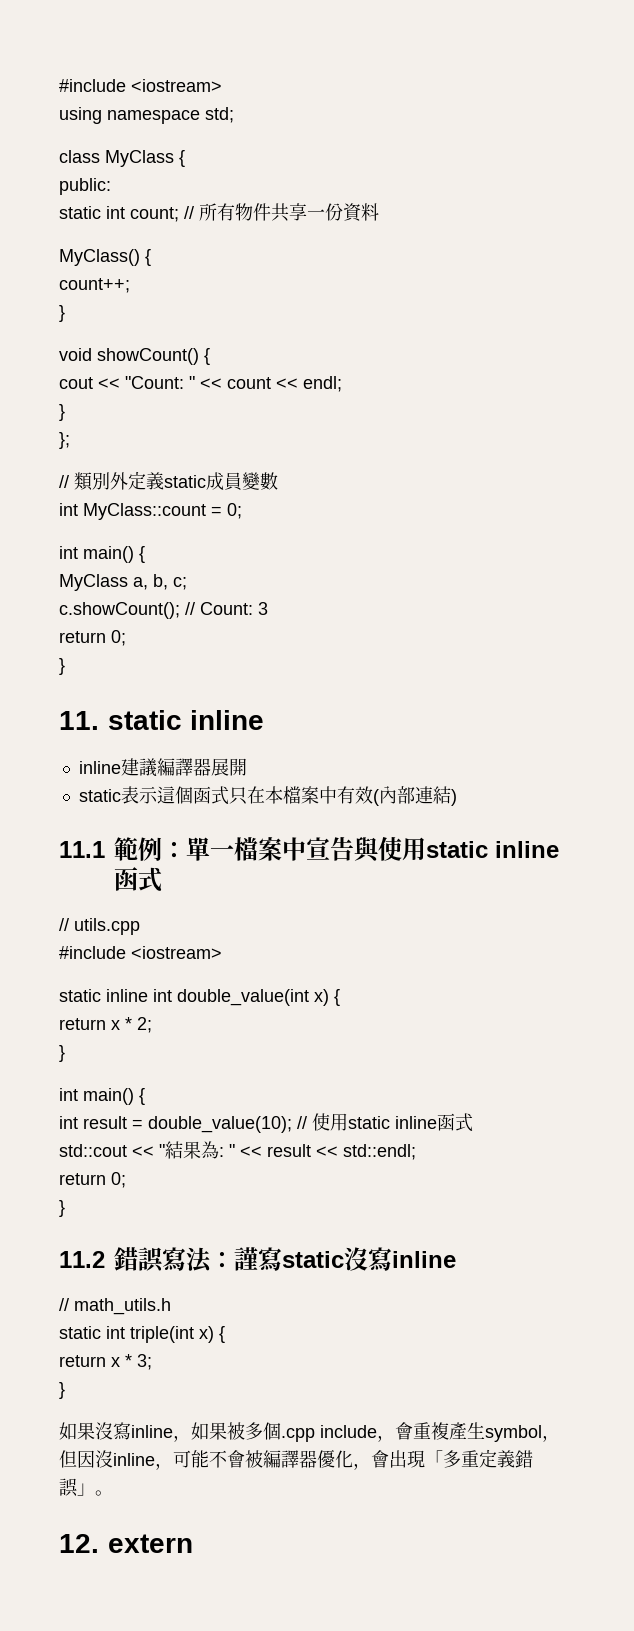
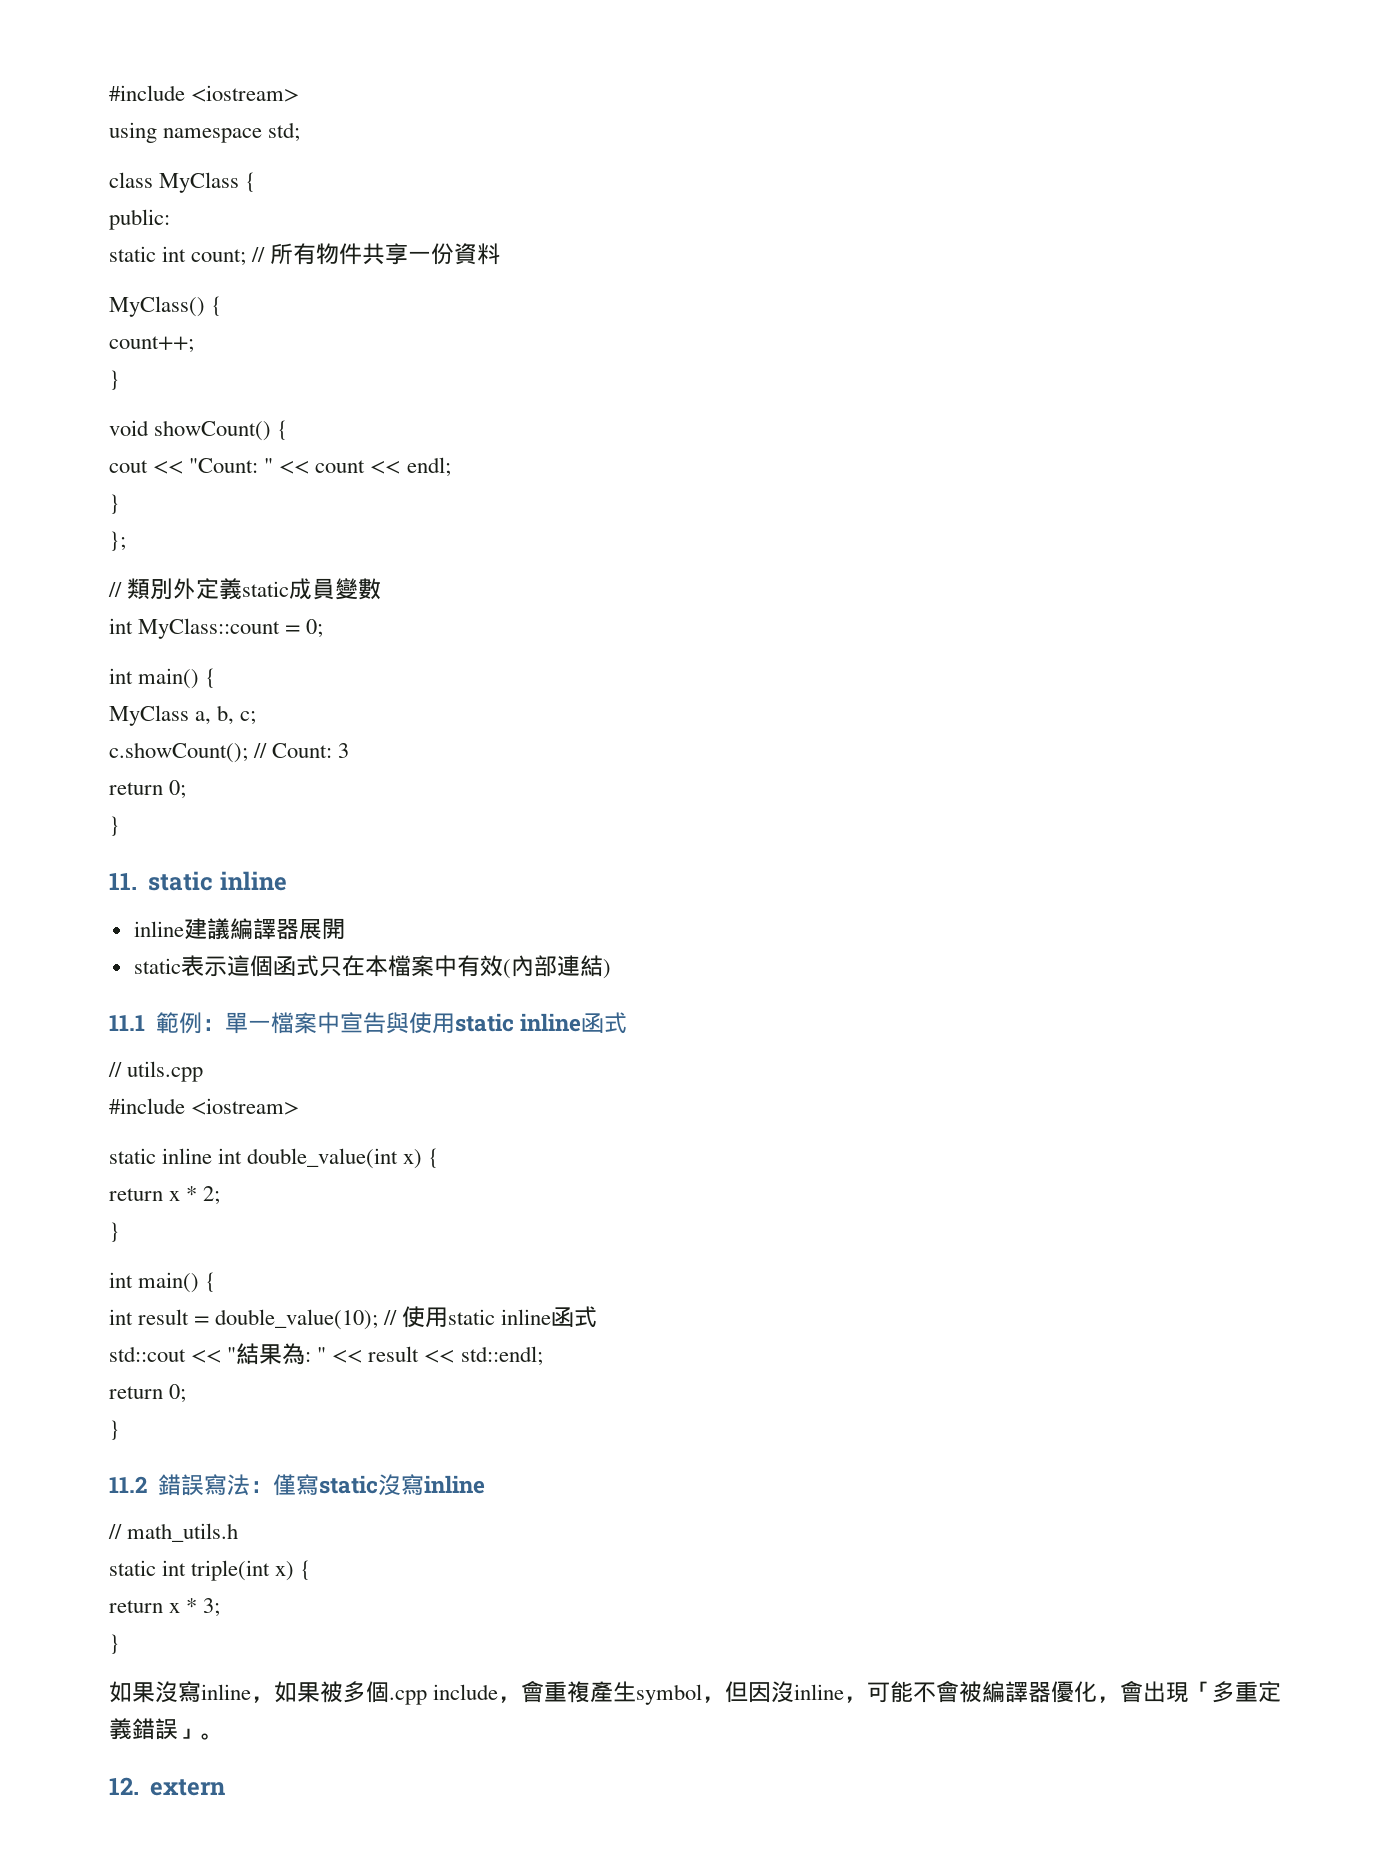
- 11.2錯誤寫法：謹寫static沒寫inline
+ 11.2錯誤寫法：僅寫static沒寫inline

